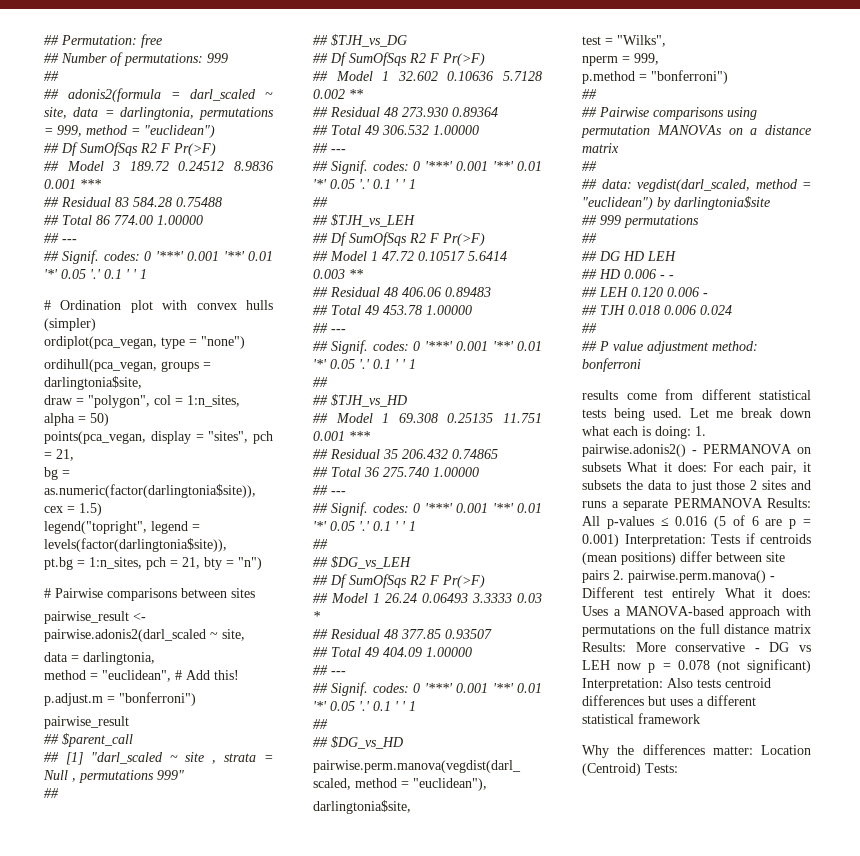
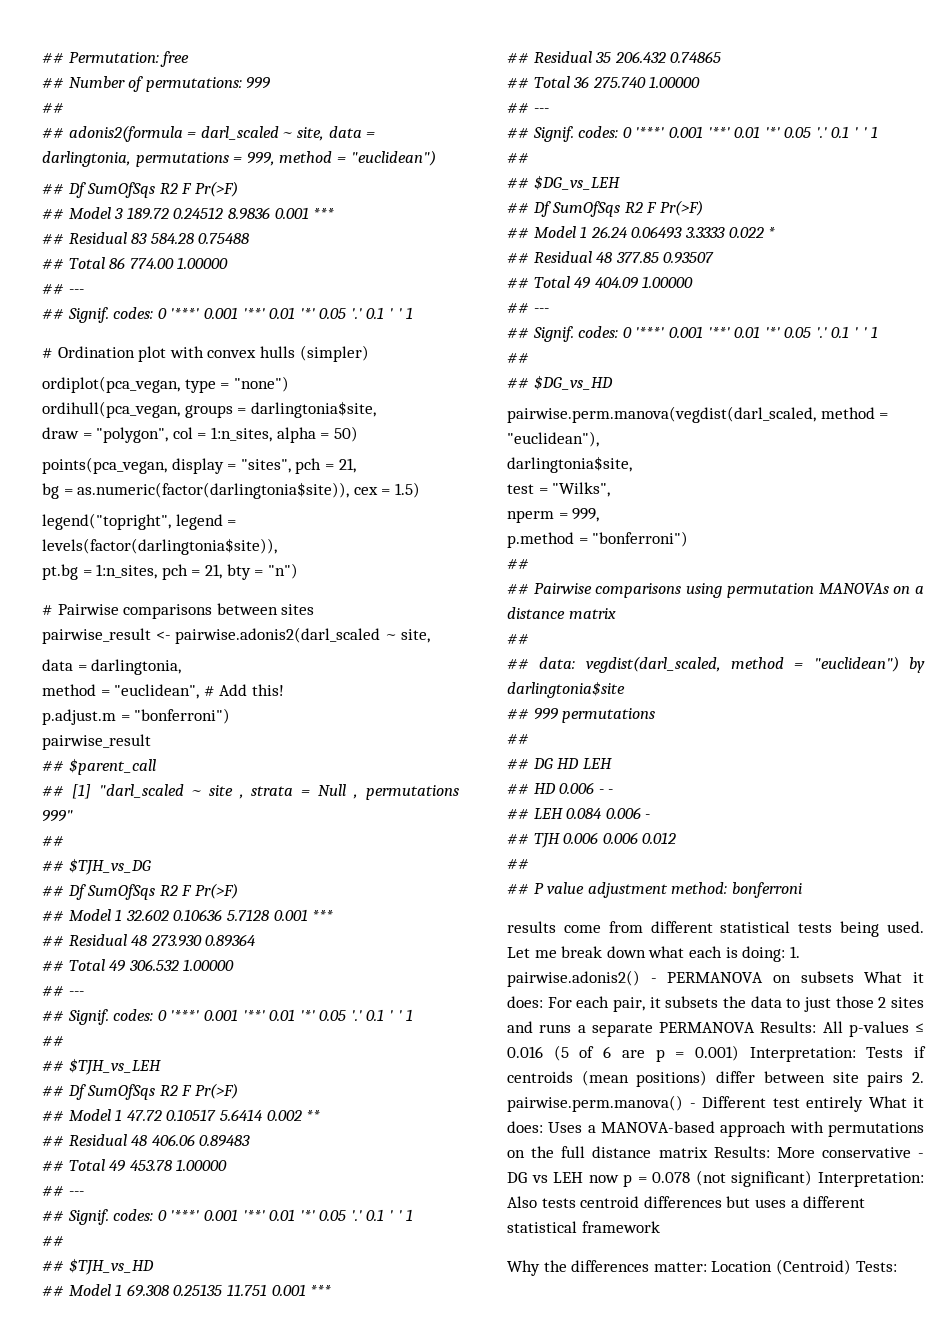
- ## Model 1 32.602 0.10636 5.7128 0.002 **
+ ## Model 1 32.602 0.10636 5.7128 0.001 ***
- ## Model 1 47.72 0.10517 5.6414 0.003 **
+ ## Model 1 47.72 0.10517 5.6414 0.002 **
- ## Model 1 26.24 0.06493 3.3333 0.03 *
+ ## Model 1 26.24 0.06493 3.3333 0.022 *
- ## LEH 0.120 0.006 -
+ ## LEH 0.084 0.006 -
- ## TJH 0.018 0.006 0.024
+ ## TJH 0.006 0.006 0.012

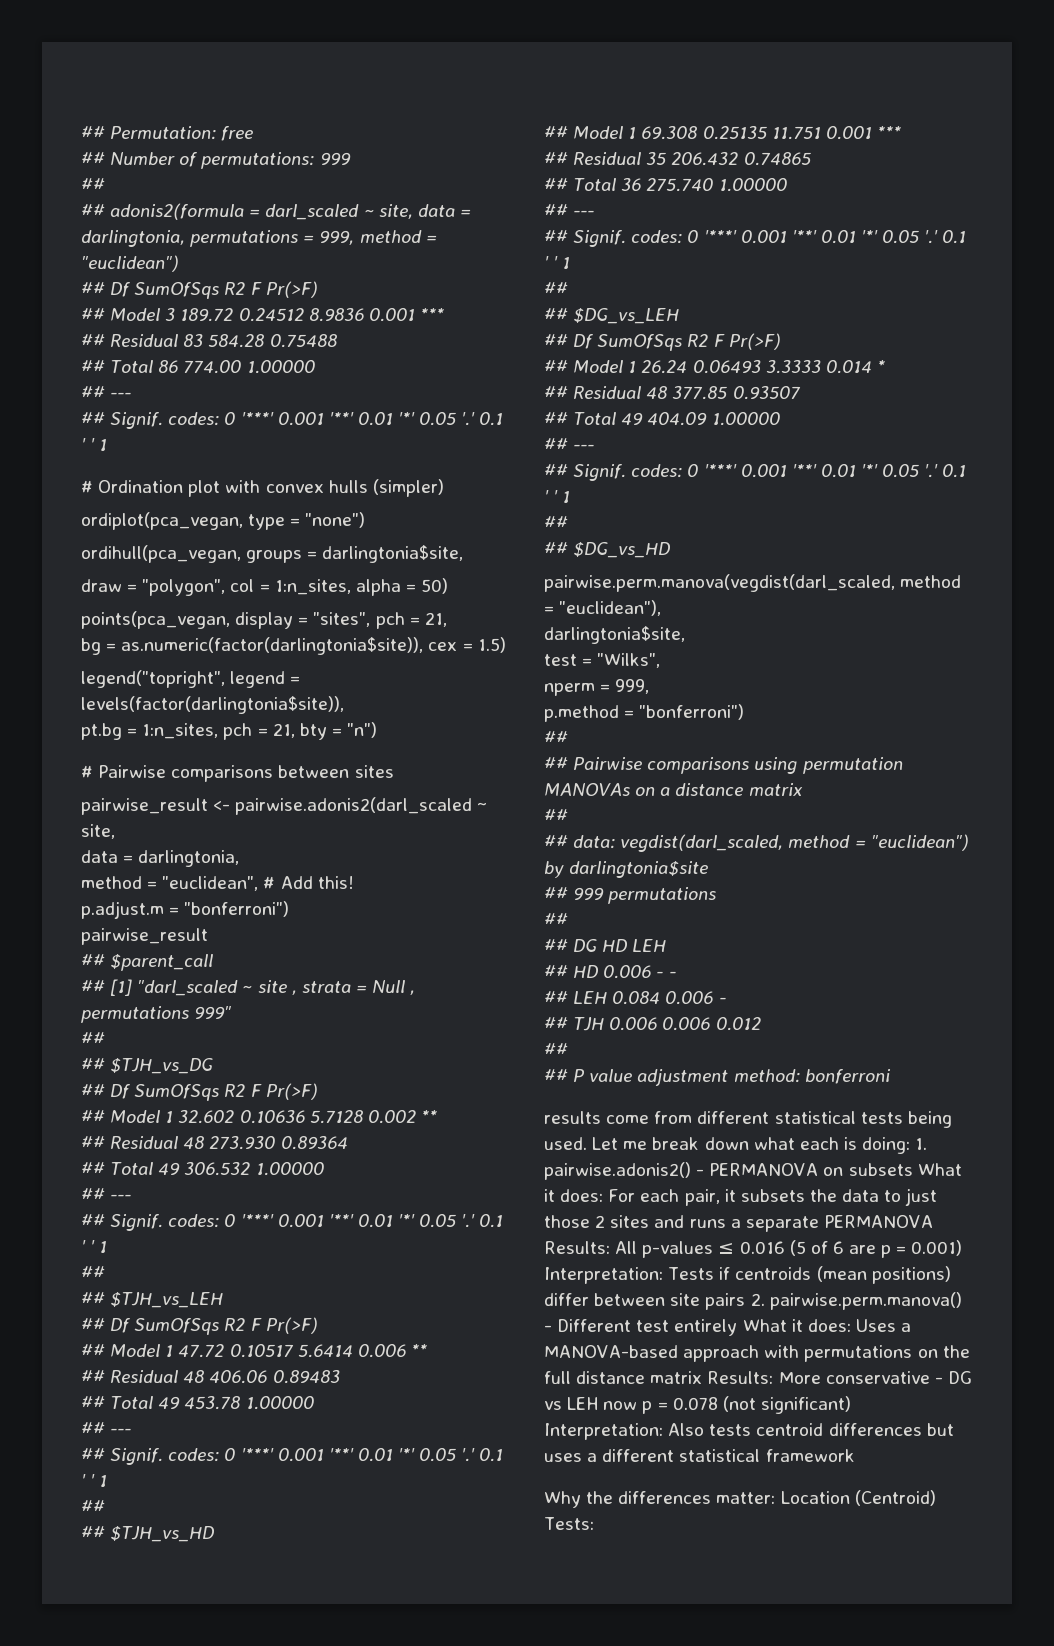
- ## Model 1 32.602 0.10636 5.7128 0.001 ***
+ ## Model 1 32.602 0.10636 5.7128 0.002 **
- ## Model 1 47.72 0.10517 5.6414 0.002 **
+ ## Model 1 47.72 0.10517 5.6414 0.006 **
- ## Model 1 26.24 0.06493 3.3333 0.022 *
+ ## Model 1 26.24 0.06493 3.3333 0.014 *

